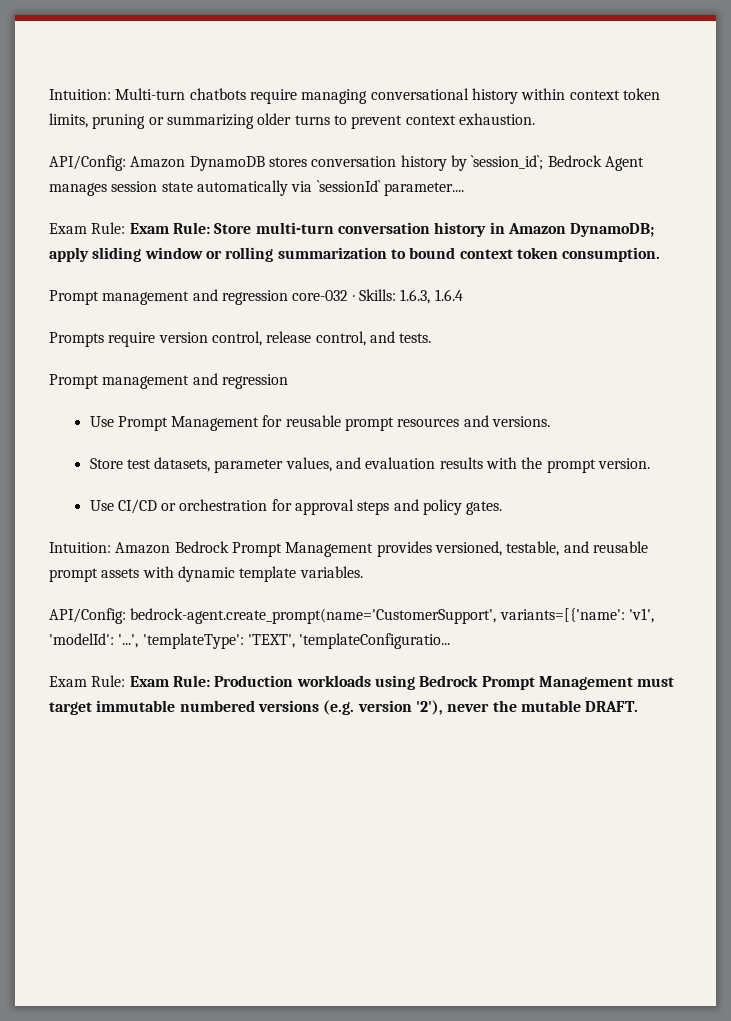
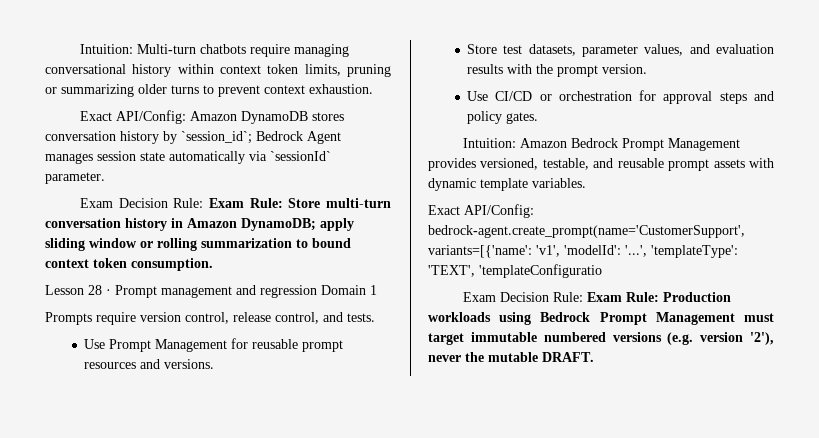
- API/Config: Amazon DynamoDB stores conversation history by `session_id`; Bedrock Agent manages session state automatically via `sessionId` parameter....
- Exam Rule: Exam Rule: Store multi-turn conversation history in Amazon DynamoDB; apply sliding window or rolling summarization to bound context token consumption.
+ Exact API/Config: Amazon DynamoDB stores conversation history by `session_id`; Bedrock Agent manages session state automatically via `sessionId` parameter.
+ Exam Decision Rule: Exam Rule: Store multi-turn conversation history in Amazon DynamoDB; apply sliding window or rolling summarization to bound context token consumption.
- Prompt management and regression core-032 · Skills: 1.6.3, 1.6.4
+ Lesson 28 · Prompt management and regression Domain 1
  Prompts require version control, release control, and tests.
- Prompt management and regression
- API/Config: bedrock-agent.create_prompt(name='CustomerSupport', variants=[{'name': 'v1', 'modelId': '...', 'templateType': 'TEXT', 'templateConfiguratio...
- Exam Rule: Exam Rule: Production workloads using Bedrock Prompt Management must target immutable numbered versions (e.g. version '2'), never the mutable DRAFT.
+ Exact API/Config: bedrock-agent.create_prompt(name='CustomerSupport', variants=[{'name': 'v1', 'modelId': '...', 'templateType': 'TEXT', 'templateConfiguratio
+ Exam Decision Rule: Exam Rule: Production workloads using Bedrock Prompt Management must target immutable numbered versions (e.g. version '2'), never the mutable DRAFT.

